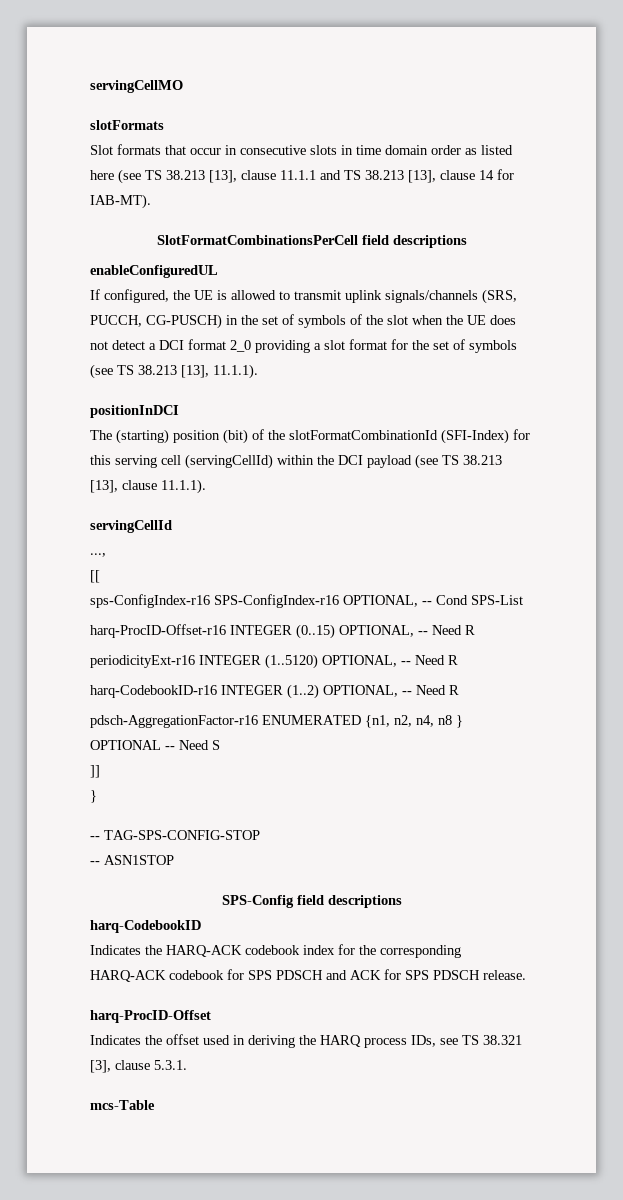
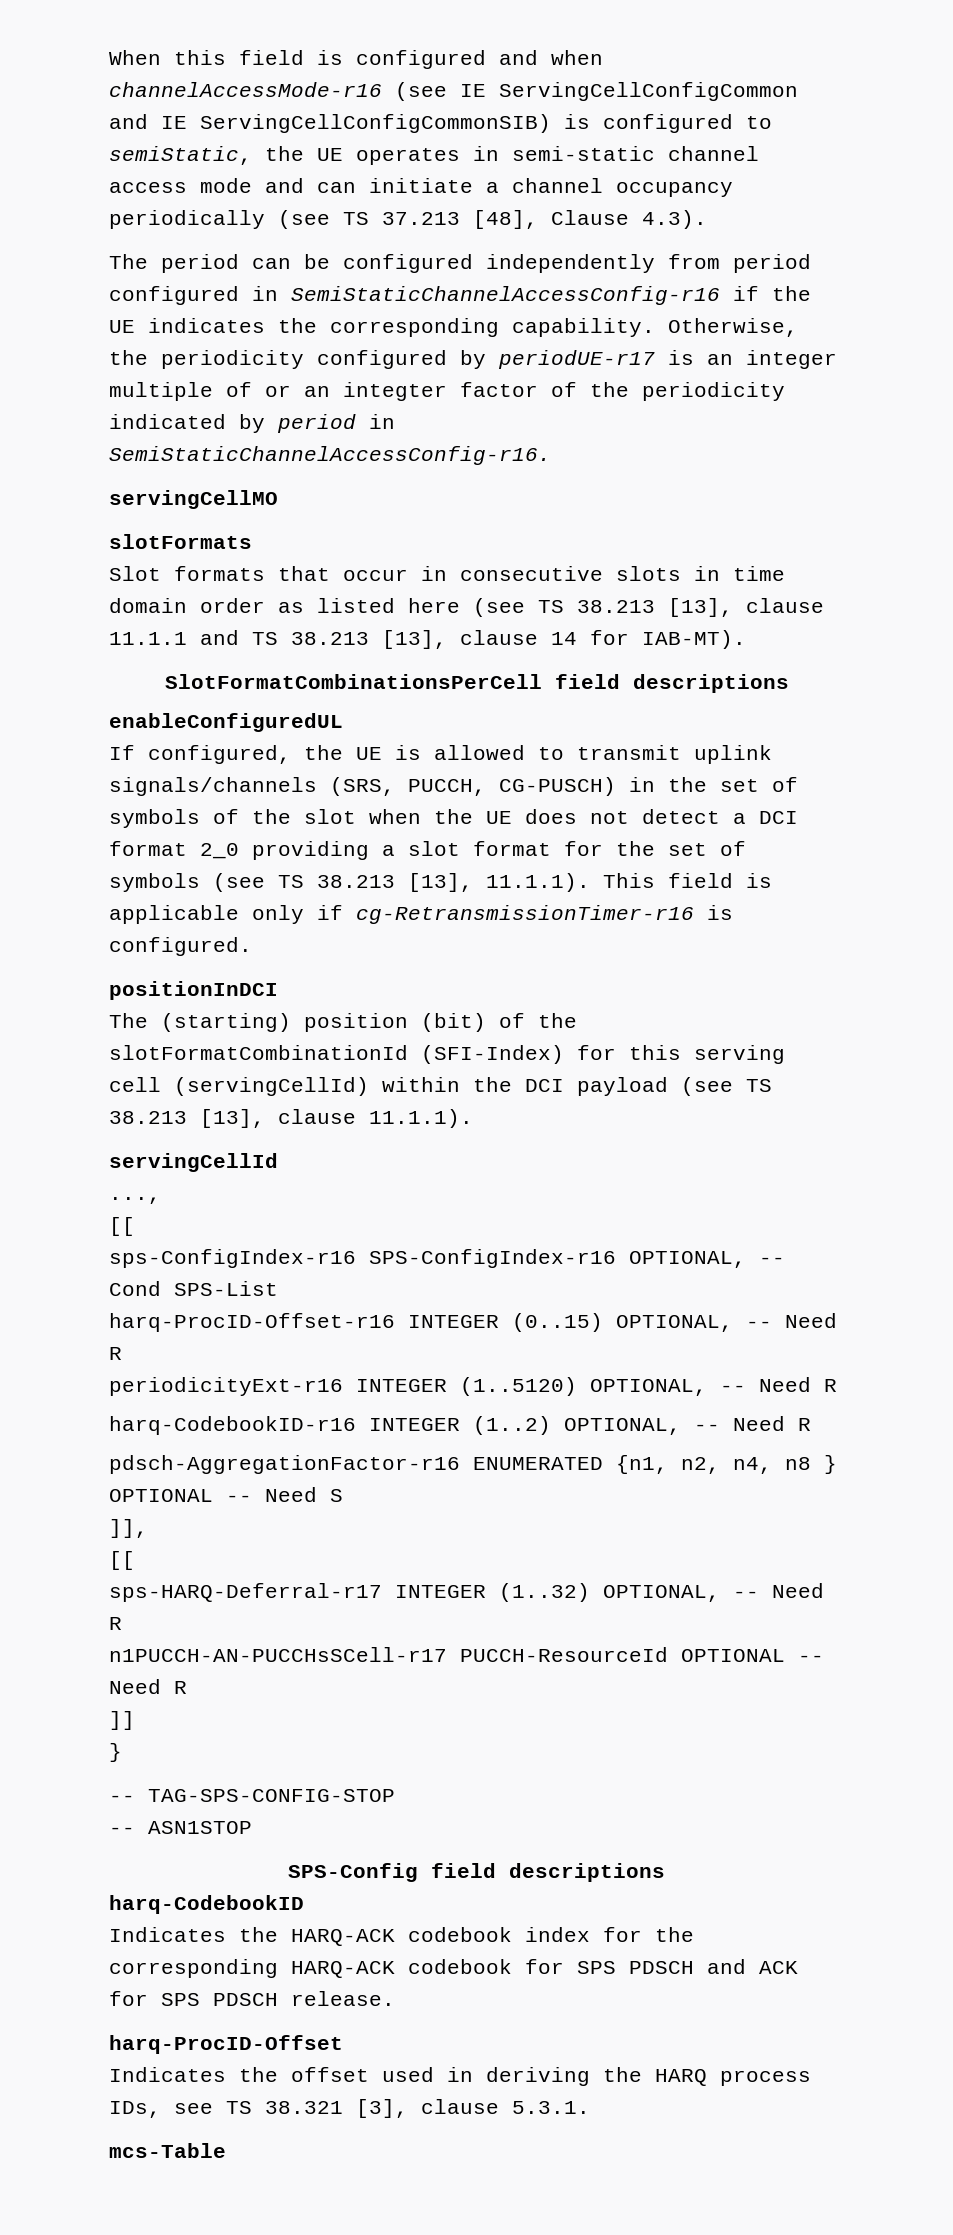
+ When this field is configured and when channelAccessMode-r16 (see IE ServingCellConfigCommon and IE ServingCellConfigCommonSIB) is configured to semiStatic, the UE operates in semi-static channel access mode and can initiate a channel occupancy periodically (see TS 37.213 [48], Clause 4.3).
+ The period can be configured independently from period configured in SemiStaticChannelAccessConfig-r16 if the UE indicates the corresponding capability. Otherwise, the periodicity configured by periodUE-r17 is an integer multiple of or an integter factor of the periodicity indicated by period in SemiStaticChannelAccessConfig-r16.
- If configured, the UE is allowed to transmit uplink signals/channels (SRS, PUCCH, CG-PUSCH) in the set of symbols of the slot when the UE does not detect a DCI format 2_0 providing a slot format for the set of symbols (see TS 38.213 [13], 11.1.1).
+ If configured, the UE is allowed to transmit uplink signals/channels (SRS, PUCCH, CG-PUSCH) in the set of symbols of the slot when the UE does not detect a DCI format 2_0 providing a slot format for the set of symbols (see TS 38.213 [13], 11.1.1). This field is applicable only if cg-RetransmissionTimer-r16 is configured.
+ ]],
+ [[
+ sps-HARQ-Deferral-r17 INTEGER (1..32) OPTIONAL, -- Need R
+ n1PUCCH-AN-PUCCHsSCell-r17 PUCCH-ResourceId OPTIONAL -- Need R

